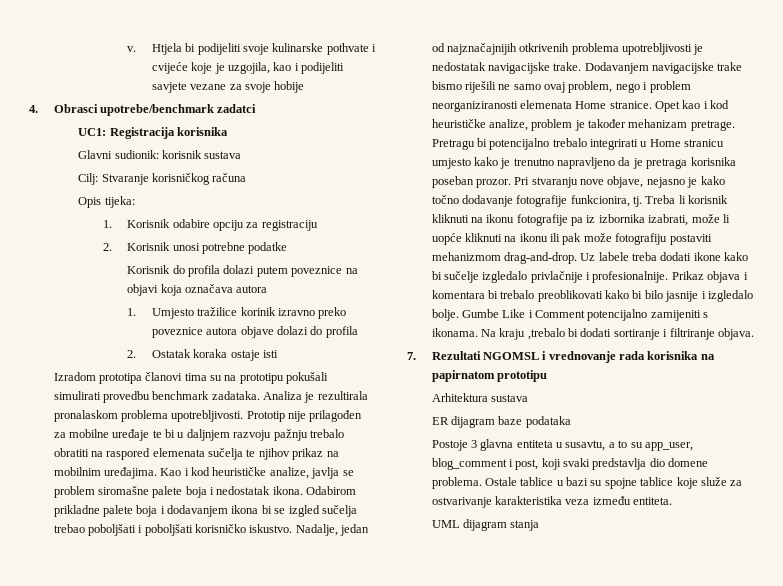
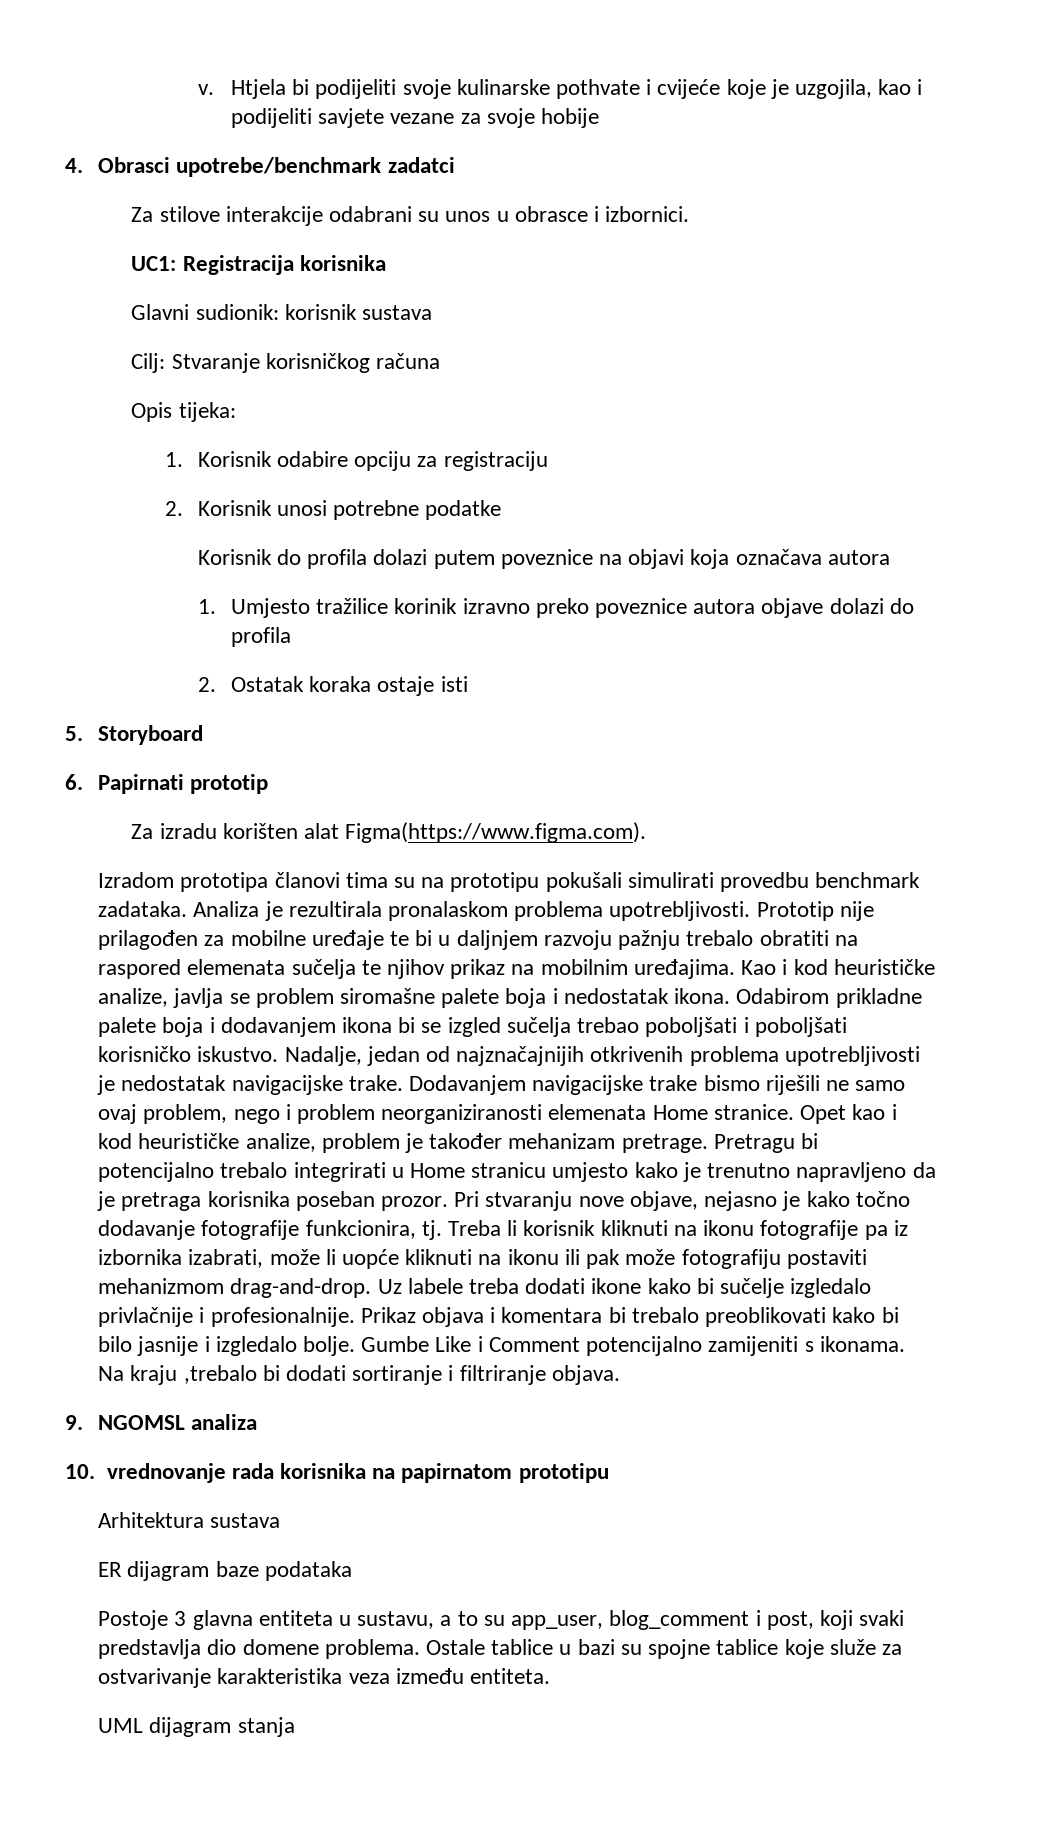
+ Za stilove interakcije odabrani su unos u obrasce i izbornici.
+ 5. Storyboard
+ 6. Papirnati prototip
+ Za izradu korišten alat Figma(https://www.figma.com).
- 7. Rezultati NGOMSL i vrednovanje rada korisnika na papirnatom prototipu
+ 9. NGOMSL analiza
+ 10. vrednovanje rada korisnika na papirnatom prototipu
- Postoje 3 glavna entiteta u susavtu, a to su app_user, blog_comment i post, koji svaki predstavlja dio domene problema.
+ Postoje 3 glavna entiteta u sustavu, a to su app_user, blog_comment i post, koji svaki predstavlja dio domene problema.

